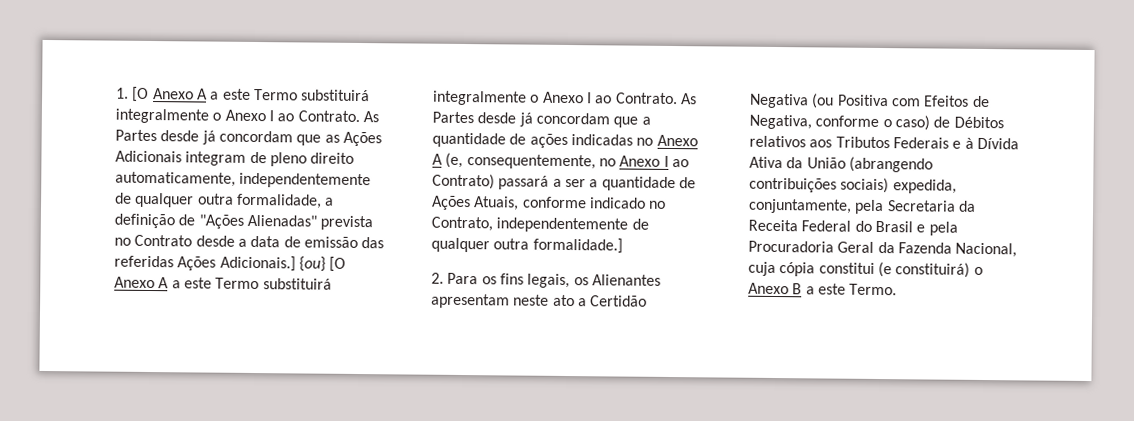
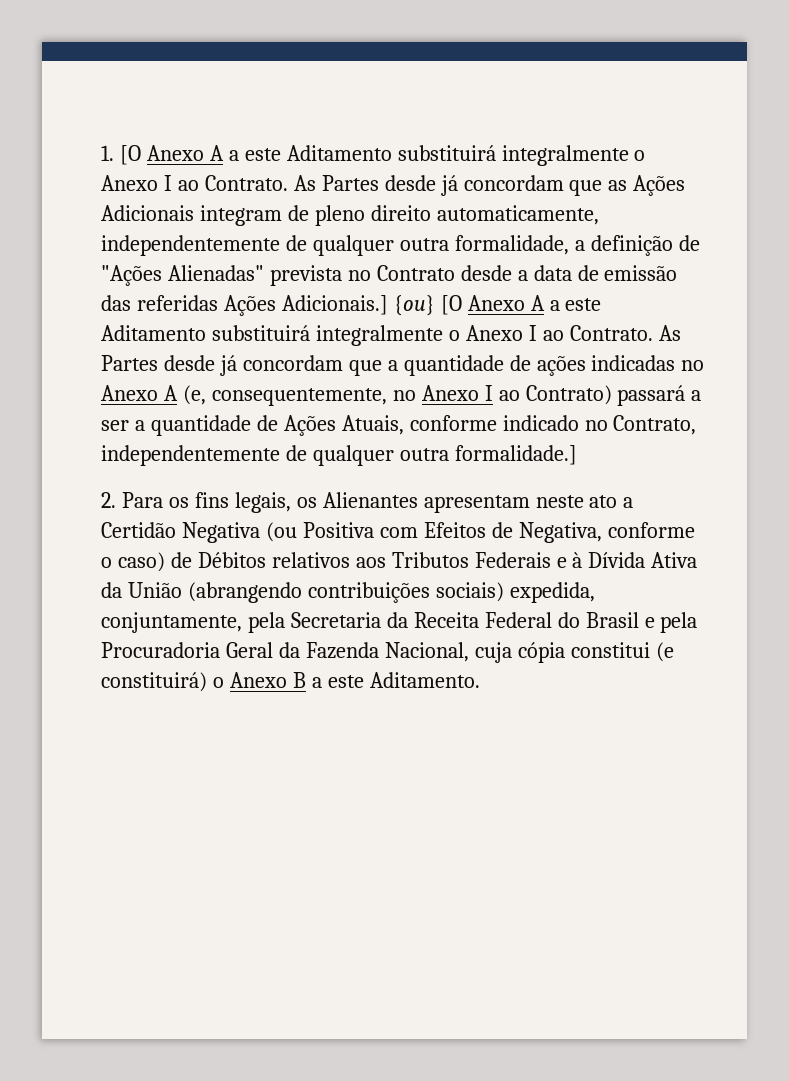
- 1. [O Anexo A a este Termo substituirá integralmente o Anexo I ao Contrato.
+ 1. [O Anexo A a este Aditamento substituirá integralmente o Anexo I ao Contrato.
- {ou} [O Anexo A a este Termo substituirá integralmente o Anexo I ao Contrato.
+ {ou} [O Anexo A a este Aditamento substituirá integralmente o Anexo I ao Contrato.
- 2. Para os fins legais, os Alienantes apresentam neste ato a Certidão Negativa (ou Positiva com Efeitos de Negativa, conforme o caso) de Débitos relativos aos Tributos Federais e à Dívida Ativa da União (abrangendo contribuições sociais) expedida, conjuntamente, pela Secretaria da Receita Federal do Brasil e pela Procuradoria Geral da Fazenda Nacional, cuja cópia constitui (e constituirá) o Anexo B a este Termo.
+ 2. Para os fins legais, os Alienantes apresentam neste ato a Certidão Negativa (ou Positiva com Efeitos de Negativa, conforme o caso) de Débitos relativos aos Tributos Federais e à Dívida Ativa da União (abrangendo contribuições sociais) expedida, conjuntamente, pela Secretaria da Receita Federal do Brasil e pela Procuradoria Geral da Fazenda Nacional, cuja cópia constitui (e constituirá) o Anexo B a este Aditamento.

